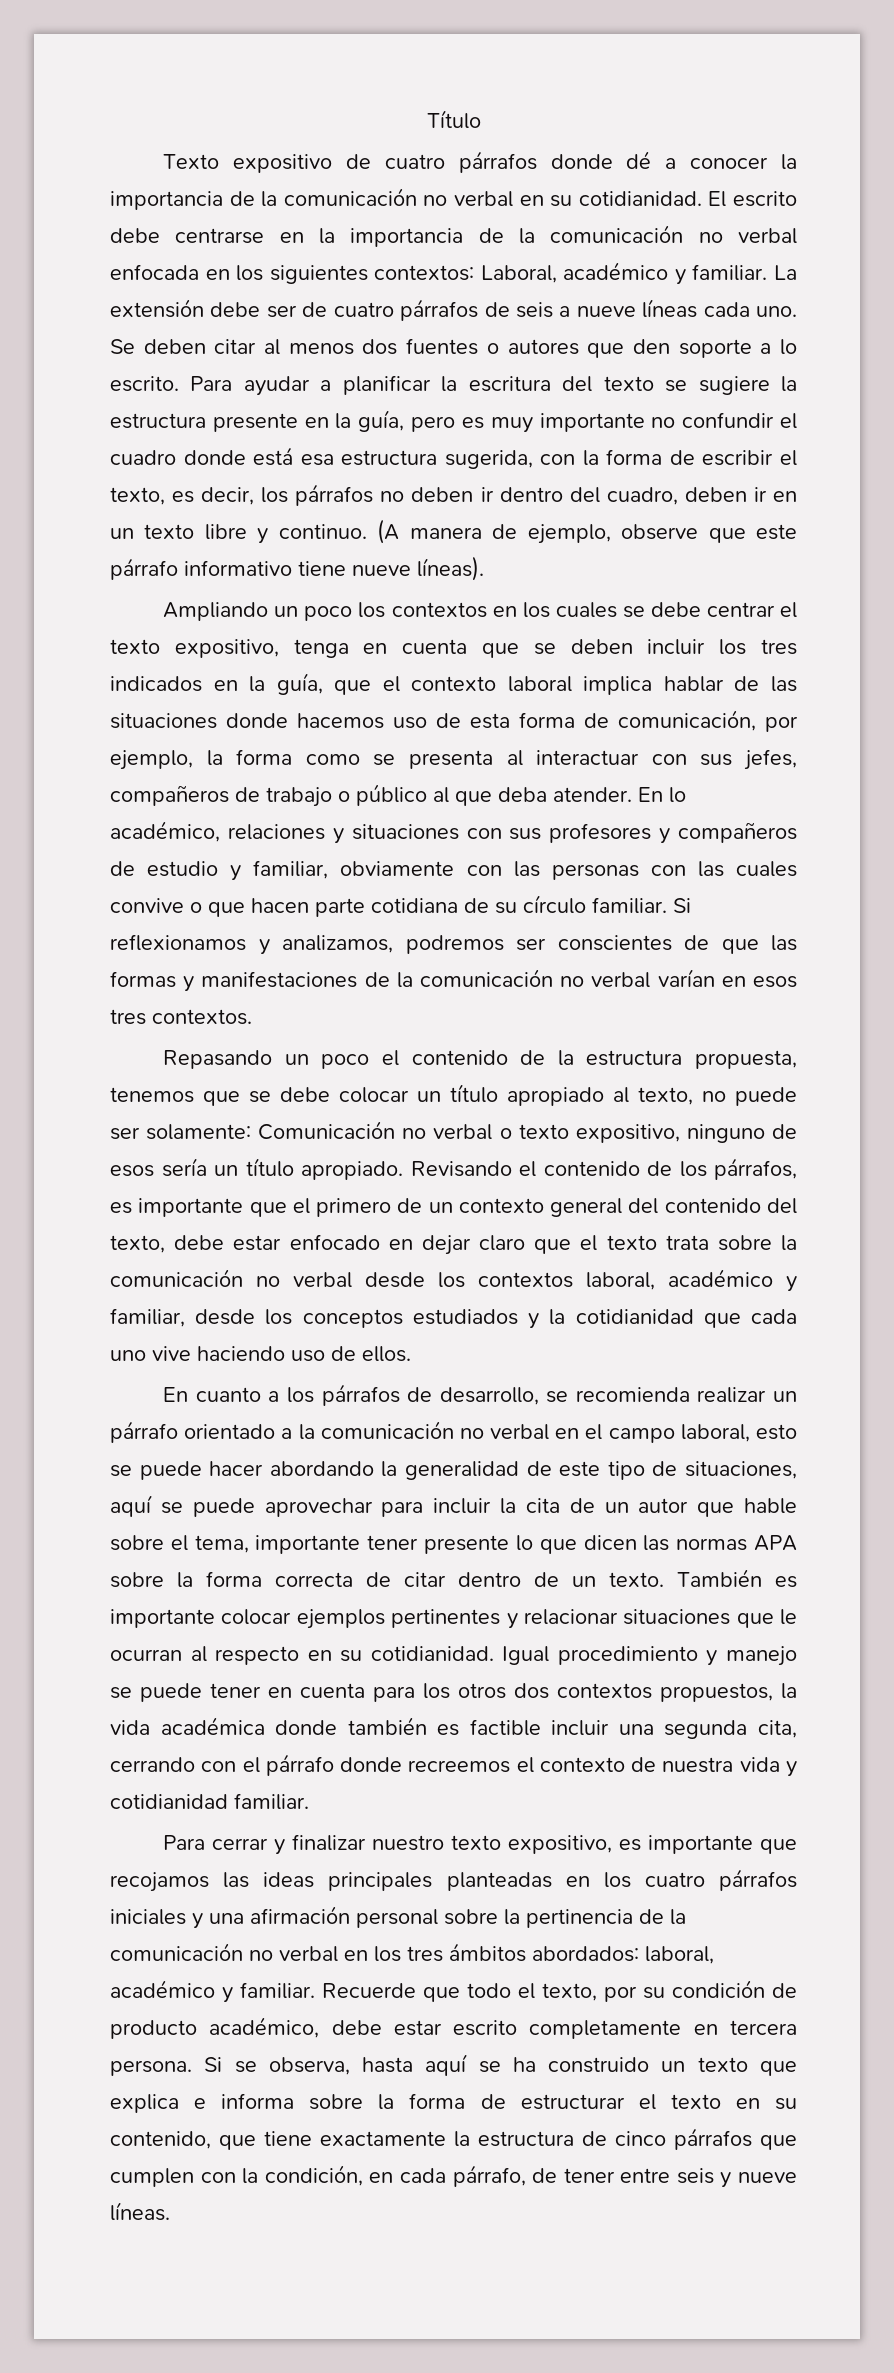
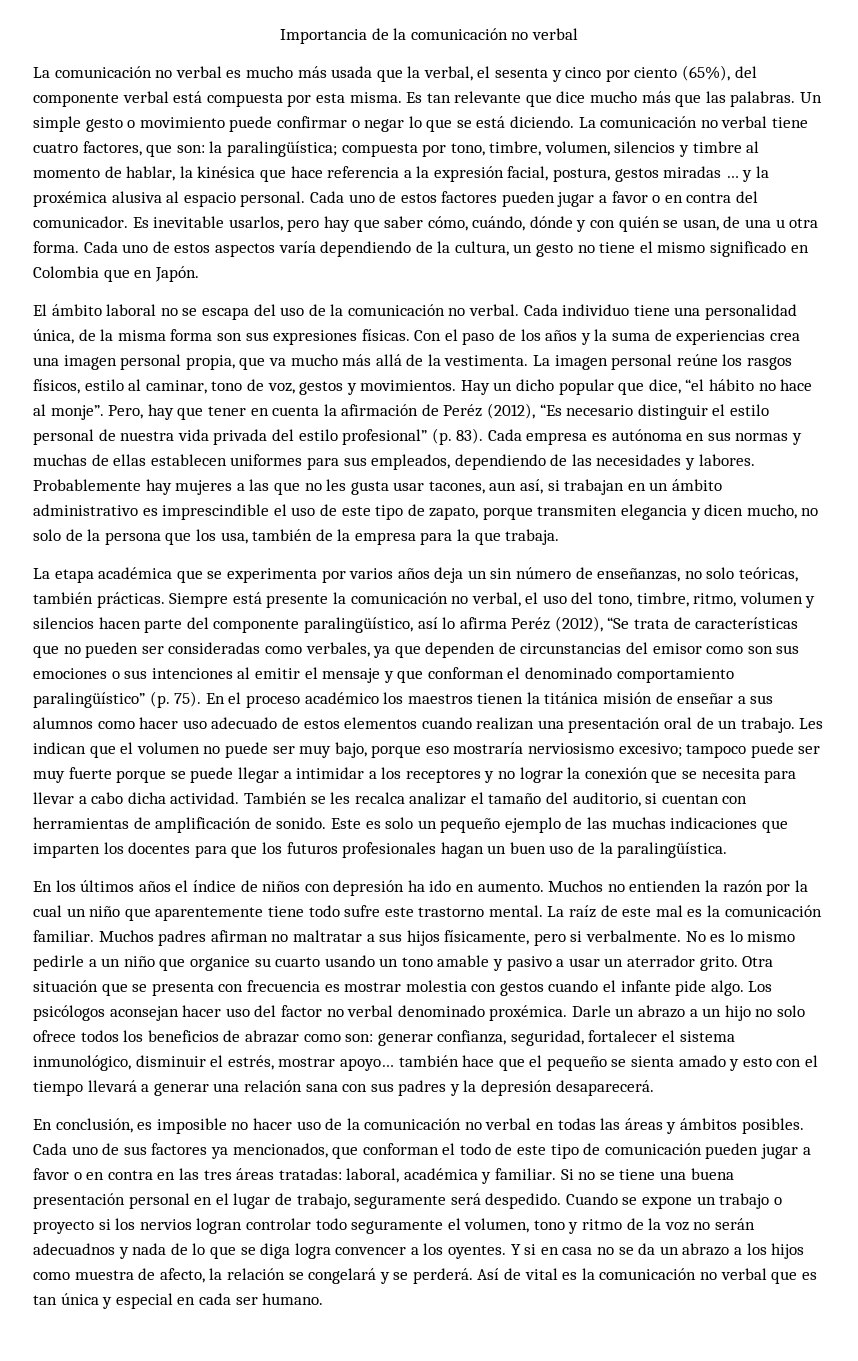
- Título
- Texto expositivo de cuatro párrafos donde dé a conocer la importancia de la comunicación no verbal en su cotidianidad. El escrito debe centrarse en la importancia de la comunicación no verbal enfocada en los siguientes contextos: Laboral, académico y familiar. La extensión debe ser de cuatro párrafos de seis a nueve líneas cada uno. Se deben citar al menos dos fuentes o autores que den soporte a lo escrito. Para ayudar a planificar la escritura del texto se sugiere la estructura presente en la guía, pero es muy importante no confundir el cuadro donde está esa estructura sugerida, con la forma de escribir el texto, es decir, los párrafos no deben ir dentro del cuadro, deben ir en un texto libre y continuo. (A manera de ejemplo, observe que este párrafo informativo tiene nueve líneas).
- Ampliando un poco los contextos en los cuales se debe centrar el texto expositivo, tenga en cuenta que se deben incluir los tres indicados en la guía, que el contexto laboral implica hablar de las situaciones donde hacemos uso de esta forma de comunicación, por ejemplo, la forma como se presenta al interactuar con sus jefes, compañeros de trabajo o público al que deba atender. En lo académico, relaciones y situaciones con sus profesores y compañeros de estudio y familiar, obviamente con las personas con las cuales convive o que hacen parte cotidiana de su círculo familiar. Si reflexionamos y analizamos, podremos ser conscientes de que las formas y manifestaciones de la comunicación no verbal varían en esos tres contextos.
- Repasando un poco el contenido de la estructura propuesta, tenemos que se debe colocar un título apropiado al texto, no puede ser solamente: Comunicación no verbal o texto expositivo, ninguno de esos sería un título apropiado. Revisando el contenido de los párrafos, es importante que el primero de un contexto general del contenido del texto, debe estar enfocado en dejar claro que el texto trata sobre la comunicación no verbal desde los contextos laboral, académico y familiar, desde los conceptos estudiados y la cotidianidad que cada uno vive haciendo uso de ellos.
- En cuanto a los párrafos de desarrollo, se recomienda realizar un párrafo orientado a la comunicación no verbal en el campo laboral, esto se puede hacer abordando la generalidad de este tipo de situaciones, aquí se puede aprovechar para incluir la cita de un autor que hable sobre el tema, importante tener presente lo que dicen las normas APA sobre la forma correcta de citar dentro de un texto. También es importante colocar ejemplos pertinentes y relacionar situaciones que le ocurran al respecto en su cotidianidad. Igual procedimiento y manejo se puede tener en cuenta para los otros dos contextos propuestos, la vida académica donde también es factible incluir una segunda cita, cerrando con el párrafo donde recreemos el contexto de nuestra vida y cotidianidad familiar.
- Para cerrar y finalizar nuestro texto expositivo, es importante que recojamos las ideas principales planteadas en los cuatro párrafos iniciales y una afirmación personal sobre la pertinencia de la comunicación no verbal en los tres ámbitos abordados: laboral, académico y familiar. Recuerde que todo el texto, por su condición de producto académico, debe estar escrito completamente en tercera persona. Si se observa, hasta aquí se ha construido un texto que explica e informa sobre la forma de estructurar el texto en su contenido, que tiene exactamente la estructura de cinco párrafos que cumplen con la condición, en cada párrafo, de tener entre seis y nueve líneas.
+ Importancia de la comunicación no verbal
+ La comunicación no verbal es mucho más usada que la verbal, el sesenta y cinco por ciento (65%), del componente verbal está compuesta por esta misma. Es tan relevante que dice mucho más que las palabras. Un simple gesto o movimiento puede confirmar o negar lo que se está diciendo. La comunicación no verbal tiene cuatro factores, que son: la paralingüística; compuesta por tono, timbre, volumen, silencios y timbre al momento de hablar, la kinésica que hace referencia a la expresión facial, postura, gestos miradas … y la proxémica alusiva al espacio personal. Cada uno de estos factores pueden jugar a favor o en contra del comunicador. Es inevitable usarlos, pero hay que saber cómo, cuándo, dónde y con quién se usan, de una u otra forma. Cada uno de estos aspectos varía dependiendo de la cultura, un gesto no tiene el mismo significado en Colombia que en Japón.
+ El ámbito laboral no se escapa del uso de la comunicación no verbal. Cada individuo tiene una personalidad única, de la misma forma son sus expresiones físicas. Con el paso de los años y la suma de experiencias crea una imagen personal propia, que va mucho más allá de la vestimenta. La imagen personal reúne los rasgos físicos, estilo al caminar, tono de voz, gestos y movimientos. Hay un dicho popular que dice, “el hábito no hace al monje”. Pero, hay que tener en cuenta la afirmación de Peréz (2012), “Es necesario distinguir el estilo personal de nuestra vida privada del estilo profesional” (p. 83). Cada empresa es autónoma en sus normas y muchas de ellas establecen uniformes para sus empleados, dependiendo de las necesidades y labores. Probablemente hay mujeres a las que no les gusta usar tacones, aun así, si trabajan en un ámbito administrativo es imprescindible el uso de este tipo de zapato, porque transmiten elegancia y dicen mucho, no solo de la persona que los usa, también de la empresa para la que trabaja.
+ La etapa académica que se experimenta por varios años deja un sin número de enseñanzas, no solo teóricas, también prácticas. Siempre está presente la comunicación no verbal, el uso del tono, timbre, ritmo, volumen y silencios hacen parte del componente paralingüístico, así lo afirma Peréz (2012), “Se trata de características que no pueden ser consideradas como verbales, ya que dependen de circunstancias del emisor como son sus emociones o sus intenciones al emitir el mensaje y que conforman el denominado comportamiento paralingüístico” (p. 75). En el proceso académico los maestros tienen la titánica misión de enseñar a sus alumnos como hacer uso adecuado de estos elementos cuando realizan una presentación oral de un trabajo. Les indican que el volumen no puede ser muy bajo, porque eso mostraría nerviosismo excesivo; tampoco puede ser muy fuerte porque se puede llegar a intimidar a los receptores y no lograr la conexión que se necesita para llevar a cabo dicha actividad. También se les recalca analizar el tamaño del auditorio, si cuentan con herramientas de amplificación de sonido. Este es solo un pequeño ejemplo de las muchas indicaciones que imparten los docentes para que los futuros profesionales hagan un buen uso de la paralingüística.
+ En los últimos años el índice de niños con depresión ha ido en aumento. Muchos no entienden la razón por la cual un niño que aparentemente tiene todo sufre este trastorno mental. La raíz de este mal es la comunicación familiar. Muchos padres afirman no maltratar a sus hijos físicamente, pero si verbalmente. No es lo mismo pedirle a un niño que organice su cuarto usando un tono amable y pasivo a usar un aterrador grito. Otra situación que se presenta con frecuencia es mostrar molestia con gestos cuando el infante pide algo. Los psicólogos aconsejan hacer uso del factor no verbal denominado proxémica. Darle un abrazo a un hijo no solo ofrece todos los beneficios de abrazar como son: generar confianza, seguridad, fortalecer el sistema inmunológico, disminuir el estrés, mostrar apoyo… también hace que el pequeño se sienta amado y esto con el tiempo llevará a generar una relación sana con sus padres y la depresión desaparecerá.
+ En conclusión, es imposible no hacer uso de la comunicación no verbal en todas las áreas y ámbitos posibles. Cada uno de sus factores ya mencionados, que conforman el todo de este tipo de comunicación pueden jugar a favor o en contra en las tres áreas tratadas: laboral, académica y familiar. Si no se tiene una buena presentación personal en el lugar de trabajo, seguramente será despedido. Cuando se expone un trabajo o proyecto si los nervios logran controlar todo seguramente el volumen, tono y ritmo de la voz no serán adecuadnos y nada de lo que se diga logra convencer a los oyentes. Y si en casa no se da un abrazo a los hijos como muestra de afecto, la relación se congelará y se perderá. Así de vital es la comunicación no verbal que es tan única y especial en cada ser humano.

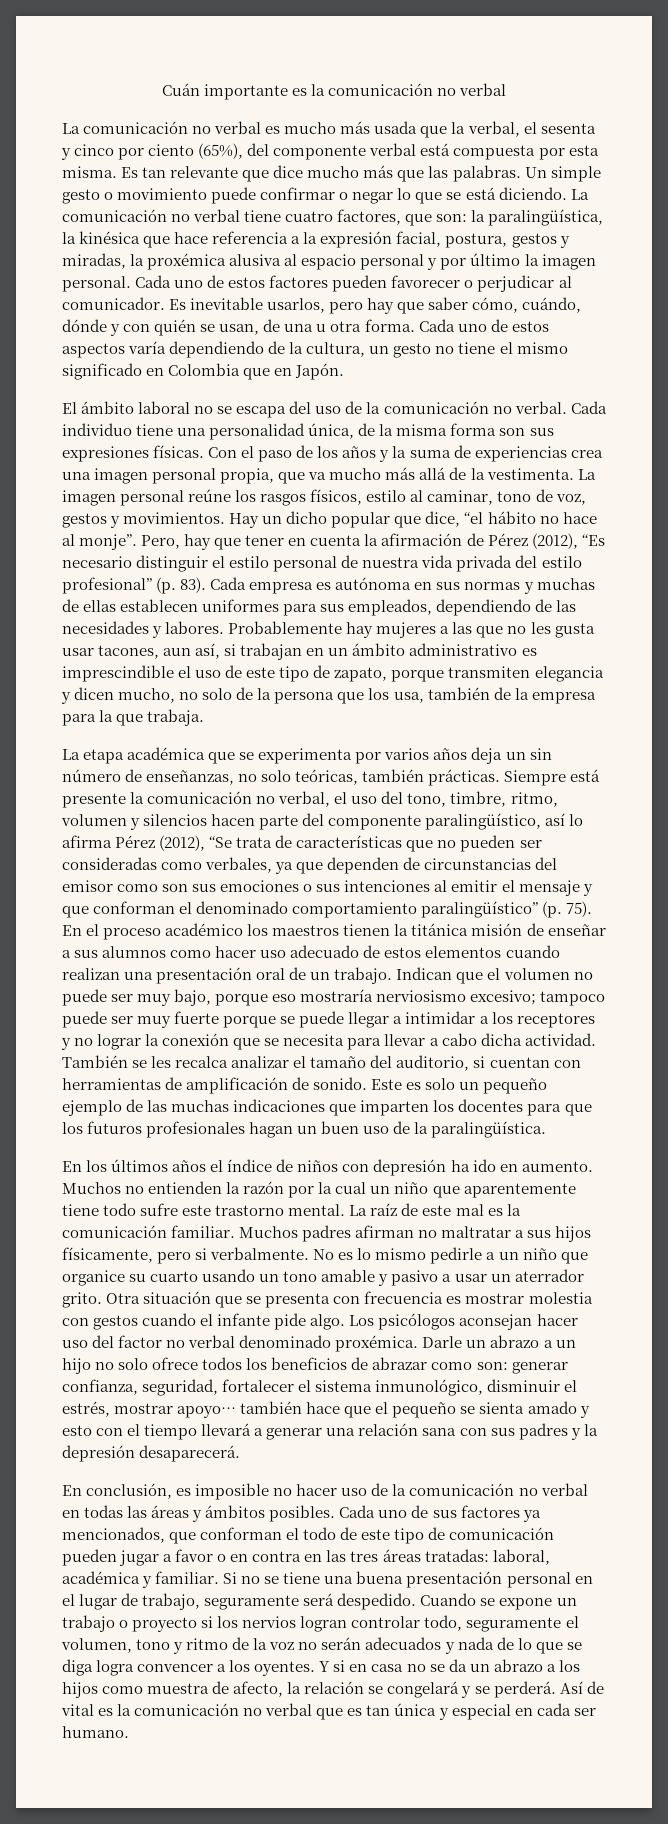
- Importancia de la comunicación no verbal
+ Cuán importante es la comunicación no verbal
- La comunicación no verbal tiene cuatro factores, que son: la paralingüística; compuesta por tono, timbre, volumen, silencios y timbre al momento de hablar, la kinésica que hace referencia a la expresión facial, postura, gestos miradas … y la proxémica alusiva al espacio personal.
+ La comunicación no verbal tiene cuatro factores, que son: la paralingüística, la kinésica que hace referencia a la expresión facial, postura, gestos y miradas, la proxémica alusiva al espacio personal y por último la imagen personal.
- Cada uno de estos factores pueden jugar a favor o en contra del comunicador.
+ Cada uno de estos factores pueden favorecer o perjudicar al comunicador.
- Pero, hay que tener en cuenta la afirmación de Peréz (2012), “Es necesario distinguir el estilo personal de nuestra vida privada del estilo profesional” (p. 83).
+ Pero, hay que tener en cuenta la afirmación de Pérez (2012), “Es necesario distinguir el estilo personal de nuestra vida privada del estilo profesional” (p. 83).
- Siempre está presente la comunicación no verbal, el uso del tono, timbre, ritmo, volumen y silencios hacen parte del componente paralingüístico, así lo afirma Peréz (2012), “Se trata de características que no pueden ser consideradas como verbales, ya que dependen de circunstancias del emisor como son sus emociones o sus intenciones al emitir el mensaje y que conforman el denominado comportamiento paralingüístico” (p. 75).
+ Siempre está presente la comunicación no verbal, el uso del tono, timbre, ritmo, volumen y silencios hacen parte del componente paralingüístico, así lo afirma Pérez (2012), “Se trata de características que no pueden ser consideradas como verbales, ya que dependen de circunstancias del emisor como son sus emociones o sus intenciones al emitir el mensaje y que conforman el denominado comportamiento paralingüístico” (p. 75).
- Les indican que el volumen no puede ser muy bajo, porque eso mostraría nerviosismo excesivo; tampoco puede ser muy fuerte porque se puede llegar a intimidar a los receptores y no lograr la conexión que se necesita para llevar a cabo dicha actividad.
+ Indican que el volumen no puede ser muy bajo, porque eso mostraría nerviosismo excesivo; tampoco puede ser muy fuerte porque se puede llegar a intimidar a los receptores y no lograr la conexión que se necesita para llevar a cabo dicha actividad.
- Cuando se expone un trabajo o proyecto si los nervios logran controlar todo seguramente el volumen, tono y ritmo de la voz no serán adecuadnos y nada de lo que se diga logra convencer a los oyentes.
+ Cuando se expone un trabajo o proyecto si los nervios logran controlar todo, seguramente el volumen, tono y ritmo de la voz no serán adecuados y nada de lo que se diga logra convencer a los oyentes.

